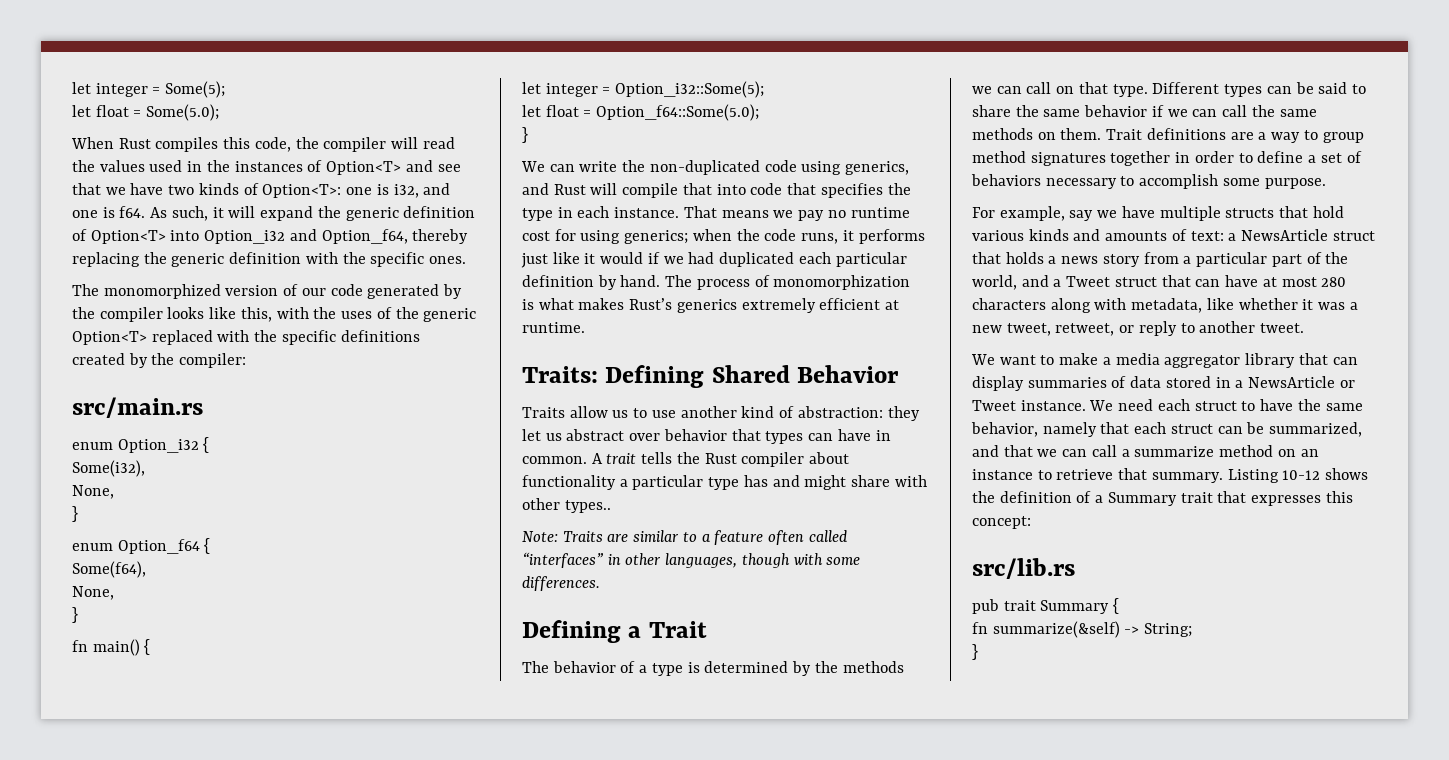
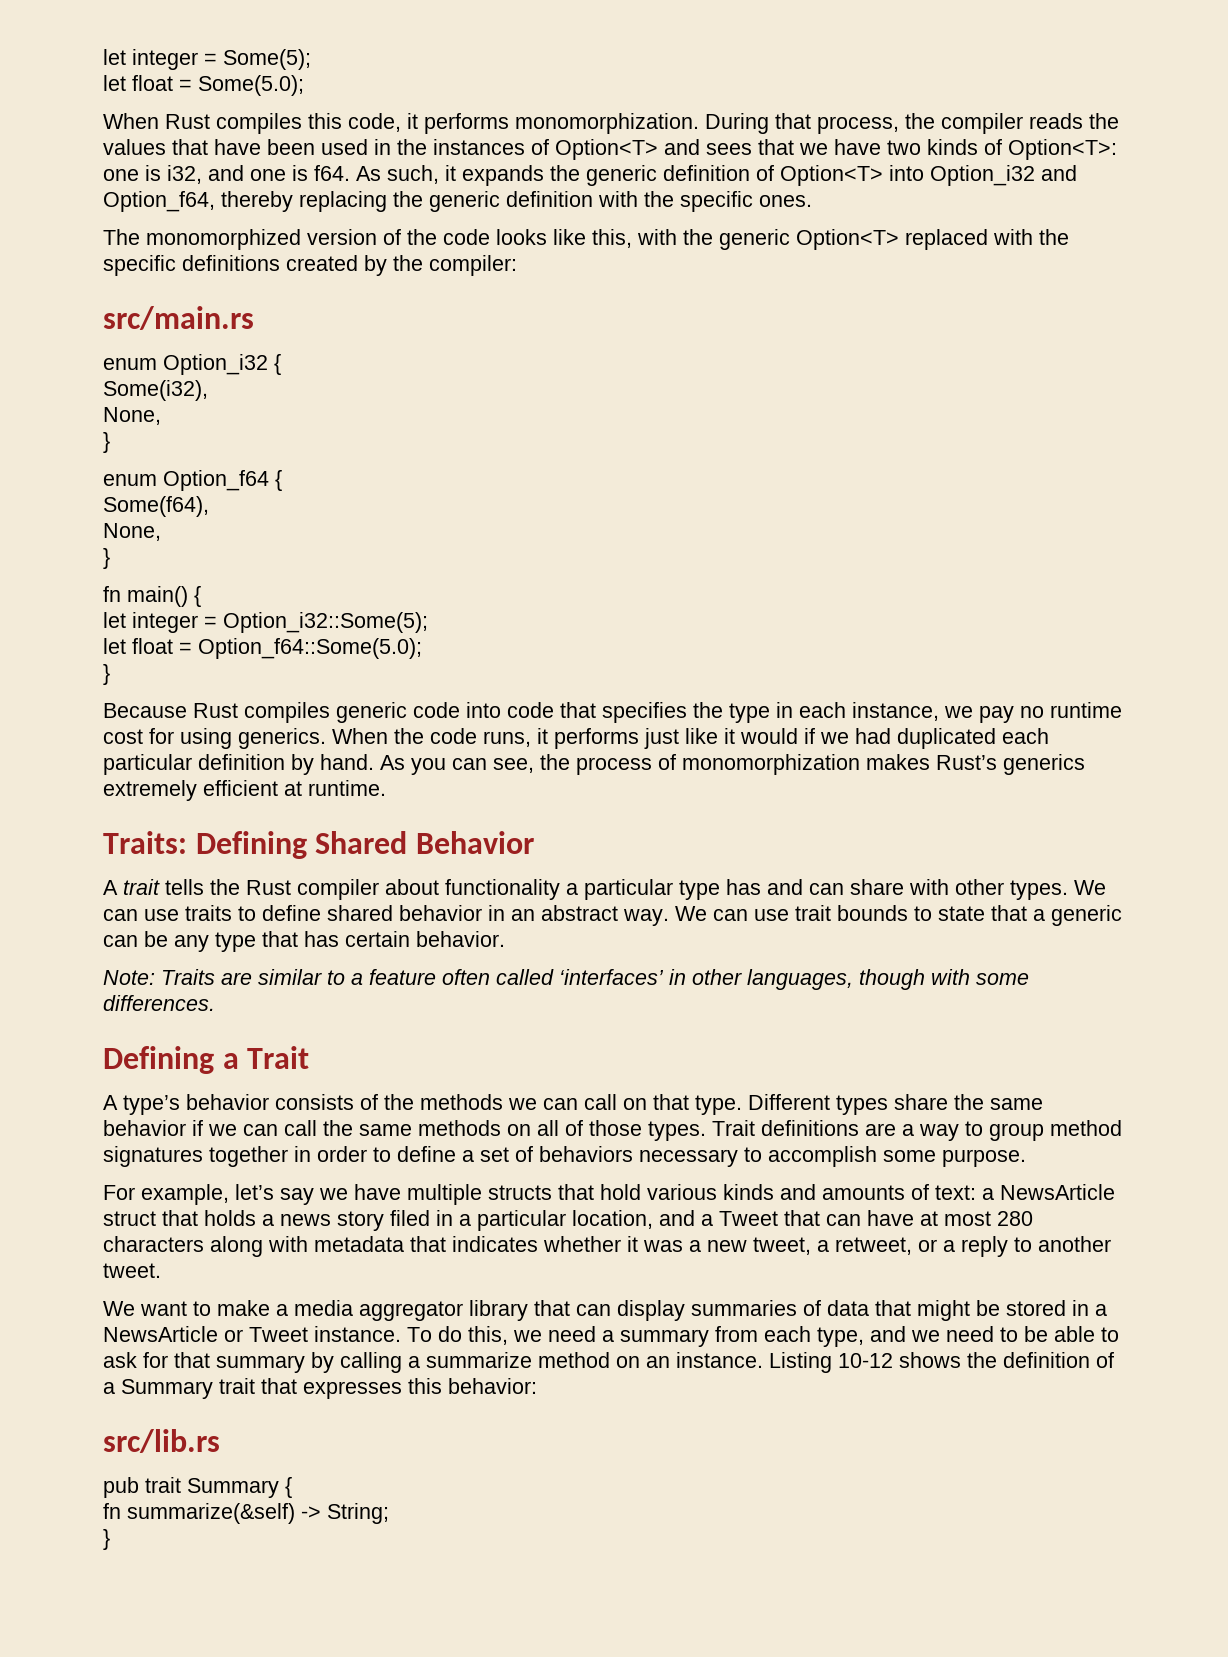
- When Rust compiles this code, the compiler will read the values used in the instances of Option<T> and see that we have two kinds of Option<T>: one is i32, and one is f64.
+ When Rust compiles this code, it performs monomorphization. During that process, the compiler reads the values that have been used in the instances of Option<T> and sees that we have two kinds of Option<T>: one is i32, and one is f64.
- As such, it will expand the generic definition of Option<T> into Option_i32 and Option_f64, thereby replacing the generic definition with the specific ones.
+ As such, it expands the generic definition of Option<T> into Option_i32 and Option_f64, thereby replacing the generic definition with the specific ones.
- The monomorphized version of our code generated by the compiler looks like this, with the uses of the generic Option<T> replaced with the specific definitions created by the compiler:
+ The monomorphized version of the code looks like this, with the generic Option<T> replaced with the specific definitions created by the compiler:
- We can write the non-duplicated code using generics, and Rust will compile that into code that specifies the type in each instance. That means we pay no runtime cost for using generics; when the code runs, it performs just like it would if we had duplicated each particular definition by hand.
+ Because Rust compiles generic code into code that specifies the type in each instance, we pay no runtime cost for using generics. When the code runs, it performs just like it would if we had duplicated each particular definition by hand.
- The process of monomorphization is what makes Rust’s generics extremely efficient at runtime.
+ As you can see, the process of monomorphization makes Rust’s generics extremely efficient at runtime.
- Traits allow us to use another kind of abstraction: they let us abstract over behavior that types can have in common. A trait tells the Rust compiler about functionality a particular type has and might share with other types..
+ A trait tells the Rust compiler about functionality a particular type has and can share with other types. We can use traits to define shared behavior in an abstract way. We can use trait bounds to state that a generic can be any type that has certain behavior.
- Note: Traits are similar to a feature often called “interfaces” in other languages, though with some differences.
+ Note: Traits are similar to a feature often called ‘interfaces’ in other languages, though with some differences.
- The behavior of a type is determined by the methods we can call on that type.
+ A type’s behavior consists of the methods we can call on that type.
- Different types can be said to share the same behavior if we can call the same methods on them.
+ Different types share the same behavior if we can call the same methods on all of those types.
- For example, say we have multiple structs that hold various kinds and amounts of text: a NewsArticle struct that holds a news story from a particular part of the world, and a Tweet struct that can have at most 280 characters along with metadata, like whether it was a new tweet, retweet, or reply to another tweet.
+ For example, let’s say we have multiple structs that hold various kinds and amounts of text: a NewsArticle struct that holds a news story filed in a particular location, and a Tweet that can have at most 280 characters along with metadata that indicates whether it was a new tweet, a retweet, or a reply to another tweet.
- We want to make a media aggregator library that can display summaries of data stored in a NewsArticle or Tweet instance.
+ We want to make a media aggregator library that can display summaries of data that might be stored in a NewsArticle or Tweet instance.
- We need each struct to have the same behavior, namely that each struct can be summarized, and that we can call a summarize method on an instance to retrieve that summary.
+ To do this, we need a summary from each type, and we need to be able to ask for that summary by calling a summarize method on an instance.
- Listing 10-12 shows the definition of a Summary trait that expresses this concept:
+ Listing 10-12 shows the definition of a Summary trait that expresses this behavior:

